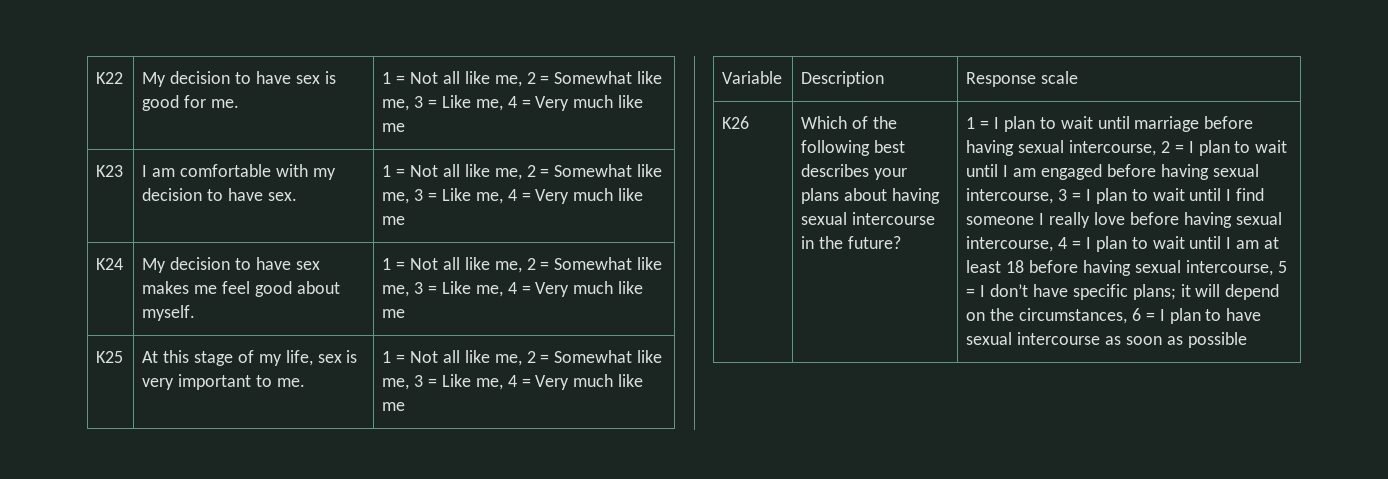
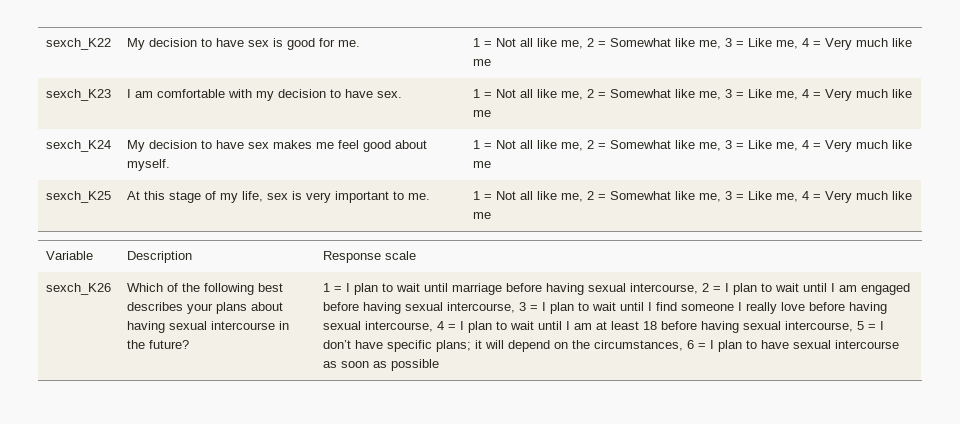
- K22 | My decision to have sex is good for me. | 1 = Not all like me, 2 = Somewhat like me, 3 = Like me, 4 = Very much like me
+ sexch_K22 | My decision to have sex is good for me. | 1 = Not all like me, 2 = Somewhat like me, 3 = Like me, 4 = Very much like me
- K23 | I am comfortable with my decision to have sex. | 1 = Not all like me, 2 = Somewhat like me, 3 = Like me, 4 = Very much like me
+ sexch_K23 | I am comfortable with my decision to have sex. | 1 = Not all like me, 2 = Somewhat like me, 3 = Like me, 4 = Very much like me
- K24 | My decision to have sex makes me feel good about myself. | 1 = Not all like me, 2 = Somewhat like me, 3 = Like me, 4 = Very much like me
+ sexch_K24 | My decision to have sex makes me feel good about myself. | 1 = Not all like me, 2 = Somewhat like me, 3 = Like me, 4 = Very much like me
- K25 | At this stage of my life, sex is very important to me. | 1 = Not all like me, 2 = Somewhat like me, 3 = Like me, 4 = Very much like me
+ sexch_K25 | At this stage of my life, sex is very important to me. | 1 = Not all like me, 2 = Somewhat like me, 3 = Like me, 4 = Very much like me
- K26
+ sexch_K26

